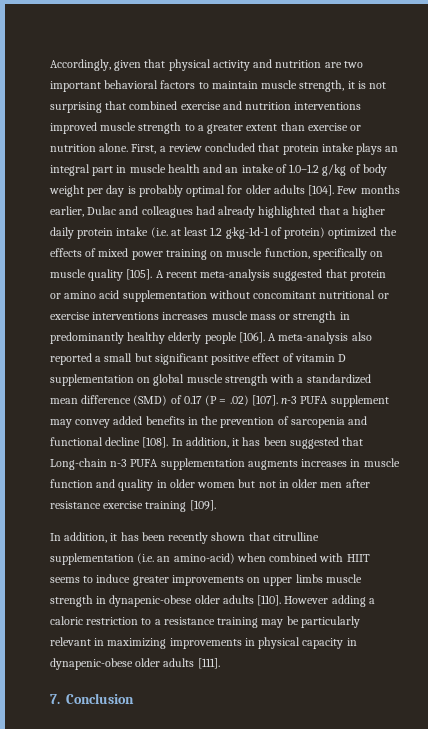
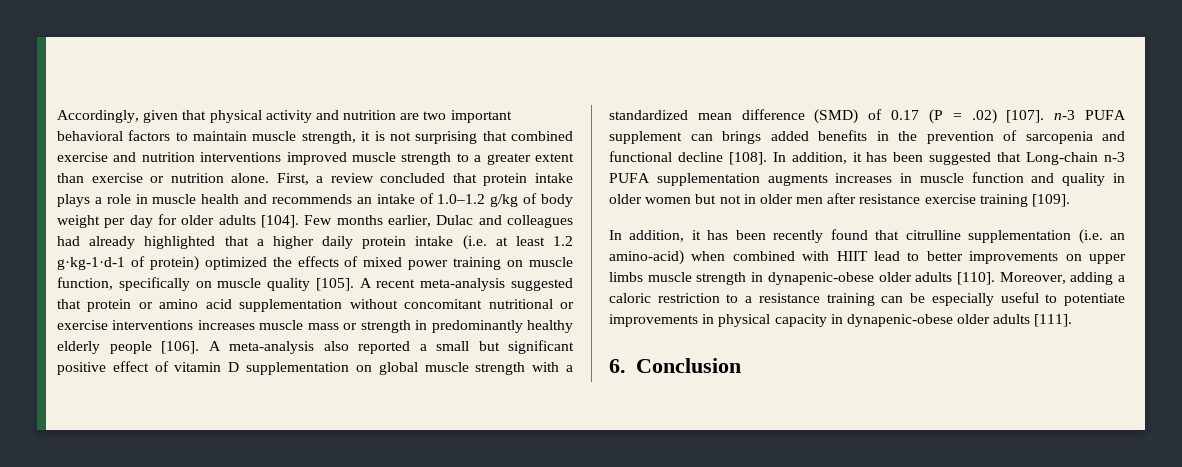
- First, a review concluded that protein intake plays an integral part in muscle health and an intake of 1.0–1.2 g/kg of body weight per day is probably optimal for older adults [104].
+ First, a review concluded that protein intake plays a role in muscle health and recommends an intake of 1.0–1.2 g/kg of body weight per day for older adults [104].
- A meta-analysis also reported a small but significant positive effect of vitamin D supplementation on global muscle strength with a standardized mean difference (SMD) of 0.17 (P = .02) [107]. n-3 PUFA supplement may convey added benefits in the prevention of sarcopenia and functional decline [108].
+ A meta-analysis also reported a small but significant positive effect of vitamin D supplementation on global muscle strength with a standardized mean difference (SMD) of 0.17 (P = .02) [107]. n-3 PUFA supplement can brings added benefits in the prevention of sarcopenia and functional decline [108].
- In addition, it has been recently shown that citrulline supplementation (i.e. an amino-acid) when combined with HIIT seems to induce greater improvements on upper limbs muscle strength in dynapenic-obese older adults [110].
+ In addition, it has been recently found that citrulline supplementation (i.e. an amino-acid) when combined with HIIT lead to better improvements on upper limbs muscle strength in dynapenic-obese older adults [110].
- However adding a caloric restriction to a resistance training may be particularly relevant in maximizing improvements in physical capacity in dynapenic-obese older adults [111].
+ Moreover, adding a caloric restriction to a resistance training can be especially useful to potentiate improvements in physical capacity in dynapenic-obese older adults [111].
- 7. Conclusion
+ 6. Conclusion

